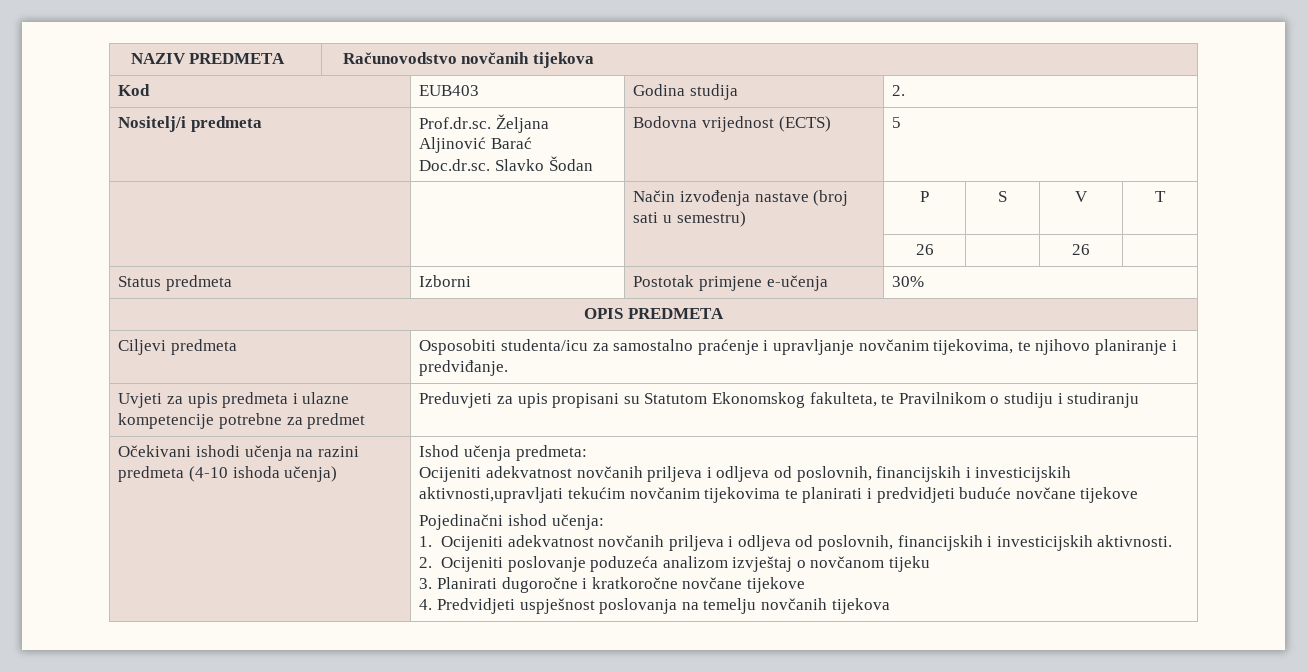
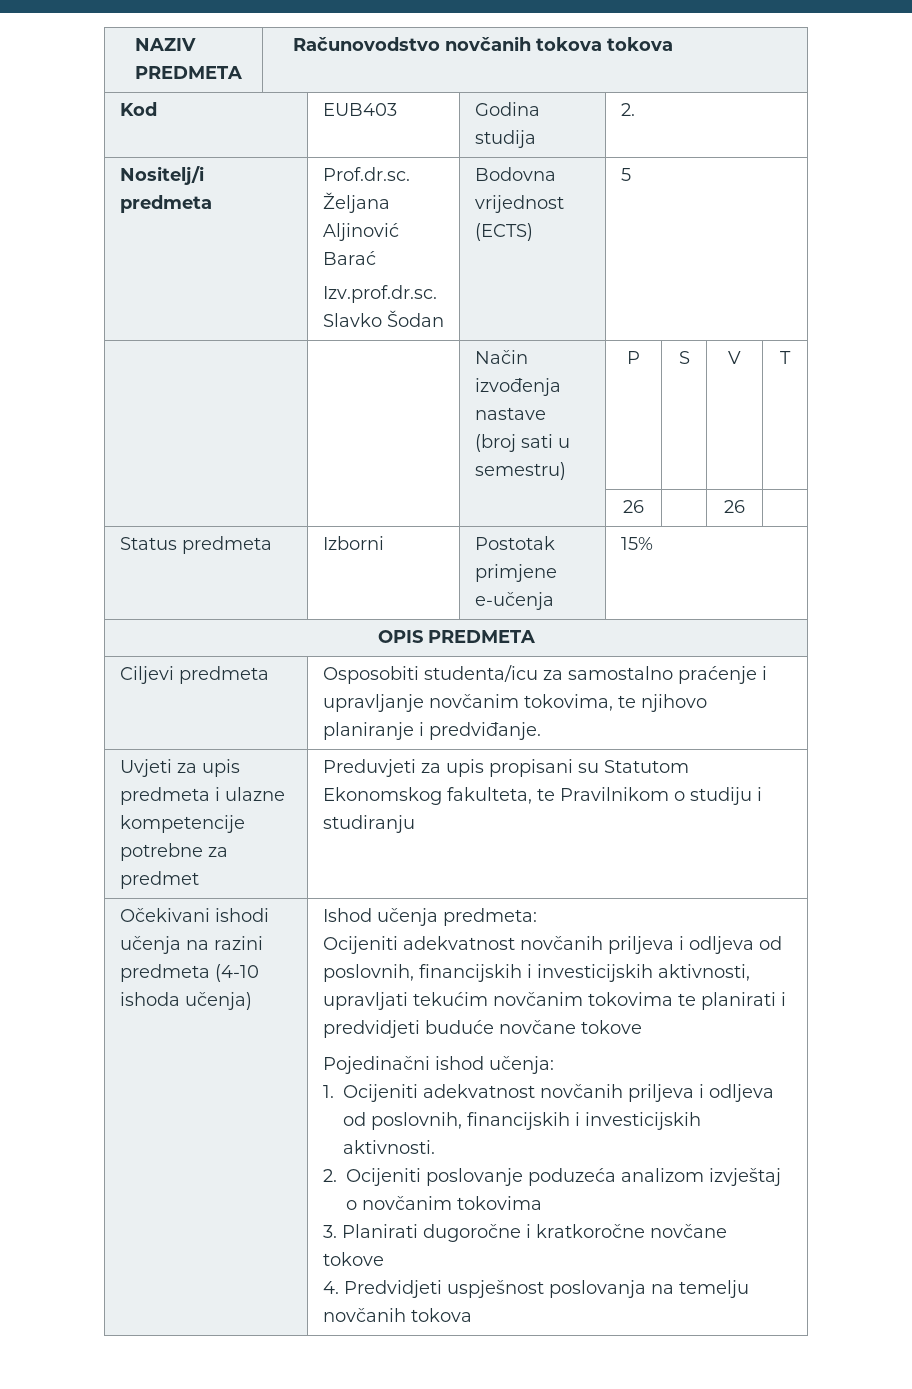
- NAZIV PREDMETA | Računovodstvo novčanih tijekova
+ NAZIV PREDMETA | Računovodstvo novčanih tokova tokova
  Nositelj/i predmeta | Prof.dr.sc. Željana Aljinović Barać
- Doc.dr.sc. Slavko Šodan | Bodovna vrijednost (ECTS) | 5
+ Izv.prof.dr.sc. Slavko Šodan | Bodovna vrijednost (ECTS) | 5
- Status predmeta | Izborni | Postotak primjene e-učenja | 30%
+ Status predmeta | Izborni | Postotak primjene e-učenja | 15%
- Ciljevi predmeta | Osposobiti studenta/icu za samostalno praćenje i upravljanje novčanim tijekovima, te njihovo planiranje i predviđanje.
+ Ciljevi predmeta | Osposobiti studenta/icu za samostalno praćenje i upravljanje novčanim tokovima, te njihovo planiranje i predviđanje.
- Ocijeniti adekvatnost novčanih priljeva i odljeva od poslovnih, financijskih i investicijskih aktivnosti,upravljati tekućim novčanim tijekovima te planirati i predvidjeti buduće novčane tijekove
+ Ocijeniti adekvatnost novčanih priljeva i odljeva od poslovnih, financijskih i investicijskih aktivnosti, upravljati tekućim novčanim tokovima te planirati i predvidjeti buduće novčane tokove
- 2. Ocijeniti poslovanje poduzeća analizom izvještaj o novčanom tijeku
+ 2. Ocijeniti poslovanje poduzeća analizom izvještaj o novčanim tokovima
- 3. Planirati dugoročne i kratkoročne novčane tijekove
+ 3. Planirati dugoročne i kratkoročne novčane tokove
- 4. Predvidjeti uspješnost poslovanja na temelju novčanih tijekova
+ 4. Predvidjeti uspješnost poslovanja na temelju novčanih tokova

